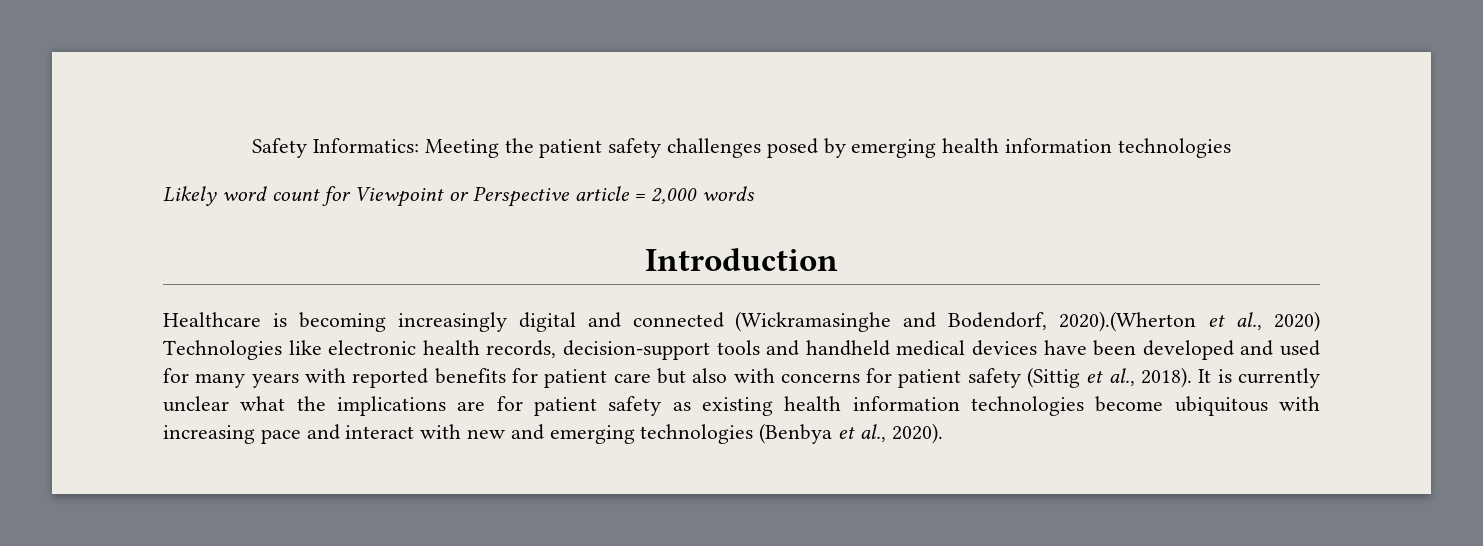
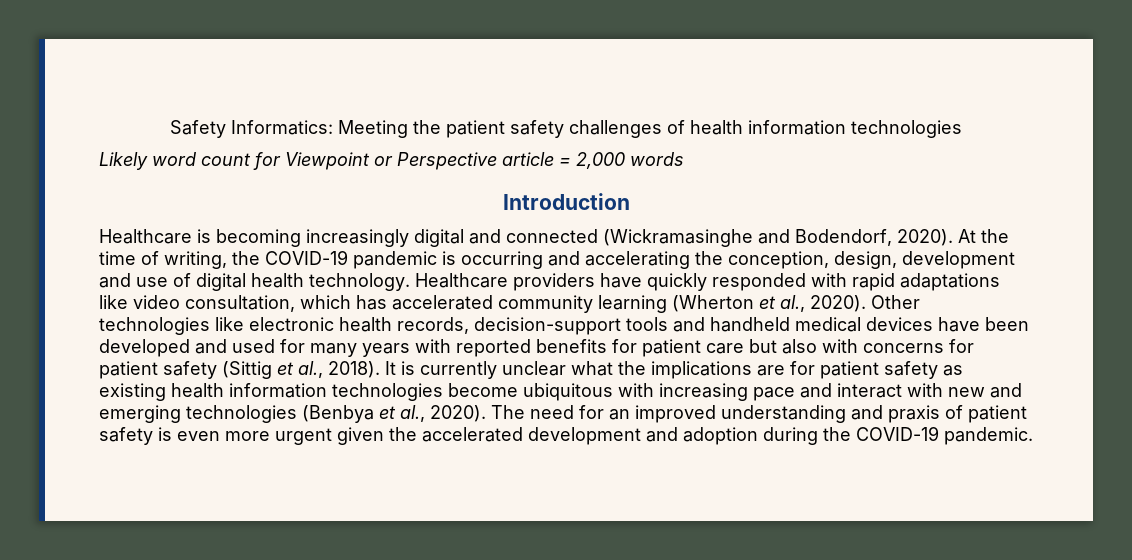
- Safety Informatics: Meeting the patient safety challenges posed by emerging health information technologies
+ Safety Informatics: Meeting the patient safety challenges of health information technologies
- Healthcare is becoming increasingly digital and connected (Wickramasinghe and Bodendorf, 2020).(Wherton et al., 2020) Technologies like electronic health records, decision-support tools and handheld medical devices have been developed and used for many years with reported benefits for patient care but also with concerns for patient safety (Sittig et al., 2018).
+ Healthcare is becoming increasingly digital and connected (Wickramasinghe and Bodendorf, 2020). At the time of writing, the COVID-19 pandemic is occurring and accelerating the conception, design, development and use of digital health technology. Healthcare providers have quickly responded with rapid adaptations like video consultation, which has accelerated community learning (Wherton et al., 2020). Other technologies like electronic health records, decision-support tools and handheld medical devices have been developed and used for many years with reported benefits for patient care but also with concerns for patient safety (Sittig et al., 2018).
+ The need for an improved understanding and praxis of patient safety is even more urgent given the accelerated development and adoption during the COVID-19 pandemic.

